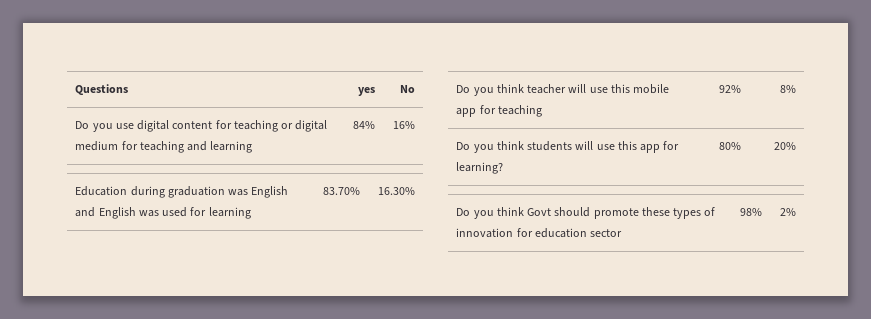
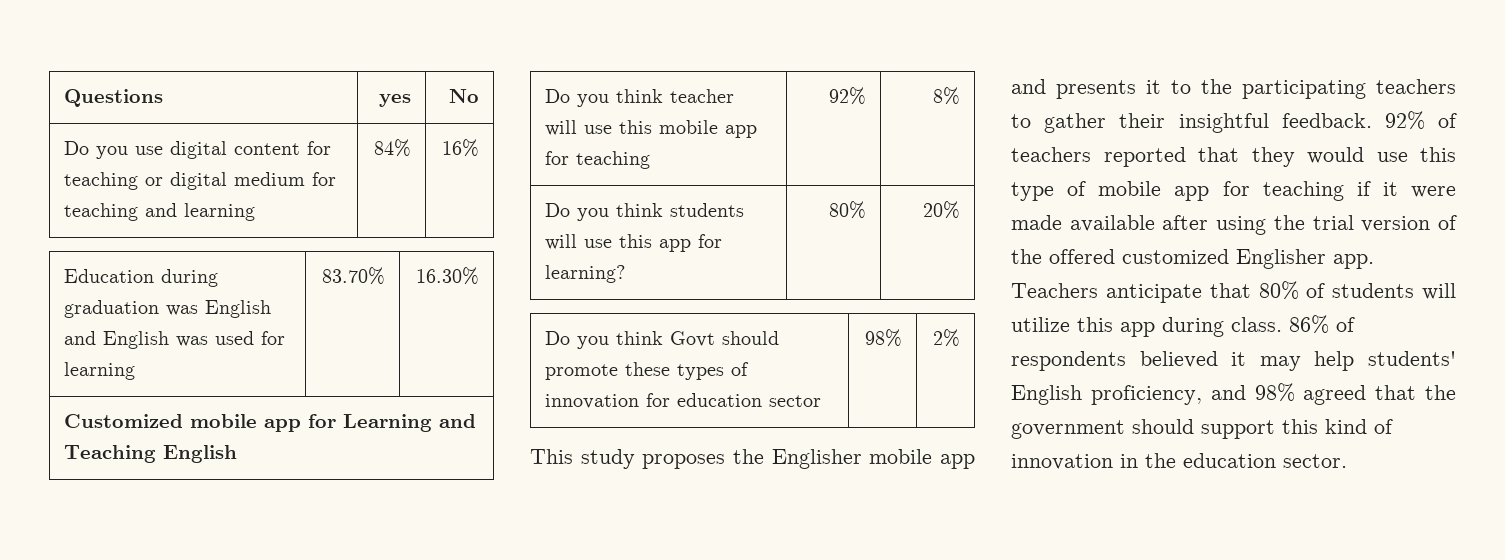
+ Customized mobile app for Learning and Teaching English
+ This study proposes the Englisher mobile app and presents it to the participating teachers to gather their insightful feedback. 92% of teachers reported that they would use this type of mobile app for teaching if it were made available after using the trial version of the offered customized Englisher app. Teachers anticipate that 80% of students will utilize this app during class. 86% of respondents believed it may help students' English proficiency, and 98% agreed that the government should support this kind of innovation in the education sector.

